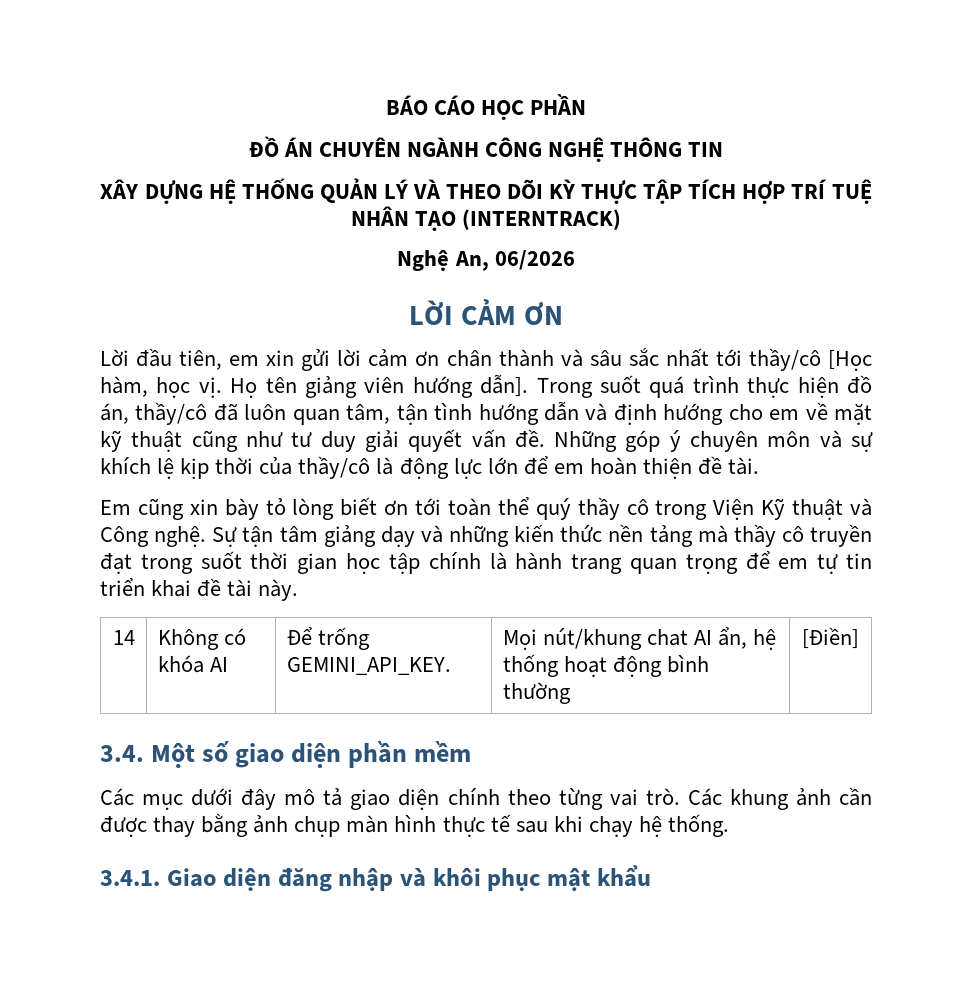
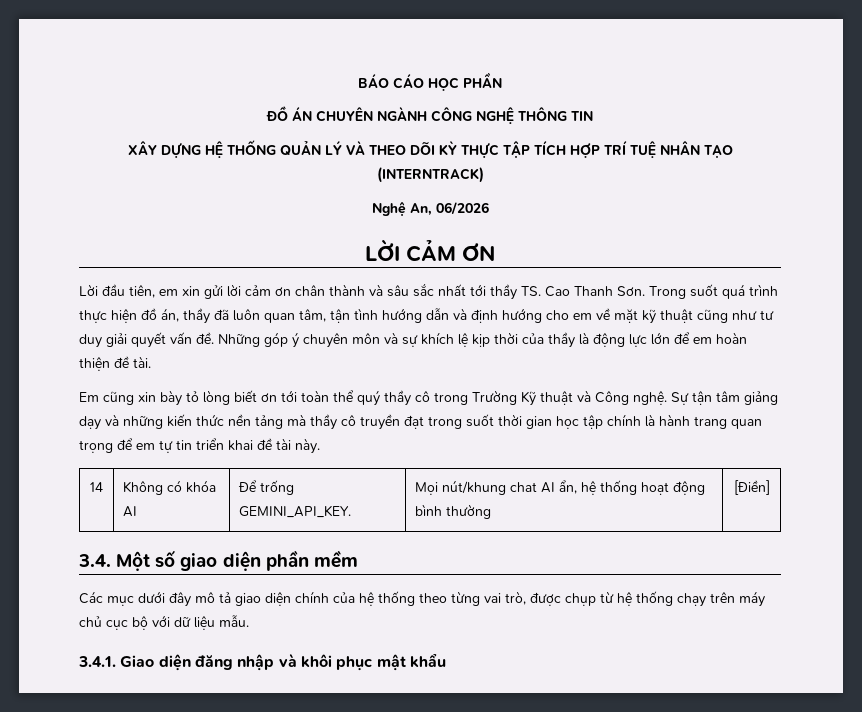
- Lời đầu tiên, em xin gửi lời cảm ơn chân thành và sâu sắc nhất tới thầy/cô [Học hàm, học vị. Họ tên giảng viên hướng dẫn]. Trong suốt quá trình thực hiện đồ án, thầy/cô đã luôn quan tâm, tận tình hướng dẫn và định hướng cho em về mặt kỹ thuật cũng như tư duy giải quyết vấn đề.
+ Lời đầu tiên, em xin gửi lời cảm ơn chân thành và sâu sắc nhất tới thầy TS. Cao Thanh Sơn. Trong suốt quá trình thực hiện đồ án, thầy đã luôn quan tâm, tận tình hướng dẫn và định hướng cho em về mặt kỹ thuật cũng như tư duy giải quyết vấn đề.
- Những góp ý chuyên môn và sự khích lệ kịp thời của thầy/cô là động lực lớn để em hoàn thiện đề tài.
+ Những góp ý chuyên môn và sự khích lệ kịp thời của thầy là động lực lớn để em hoàn thiện đề tài.
- Em cũng xin bày tỏ lòng biết ơn tới toàn thể quý thầy cô trong Viện Kỹ thuật và Công nghệ.
+ Em cũng xin bày tỏ lòng biết ơn tới toàn thể quý thầy cô trong Trường Kỹ thuật và Công nghệ.
- Các mục dưới đây mô tả giao diện chính theo từng vai trò. Các khung ảnh cần được thay bằng ảnh chụp màn hình thực tế sau khi chạy hệ thống.
+ Các mục dưới đây mô tả giao diện chính của hệ thống theo từng vai trò, được chụp từ hệ thống chạy trên máy chủ cục bộ với dữ liệu mẫu.

